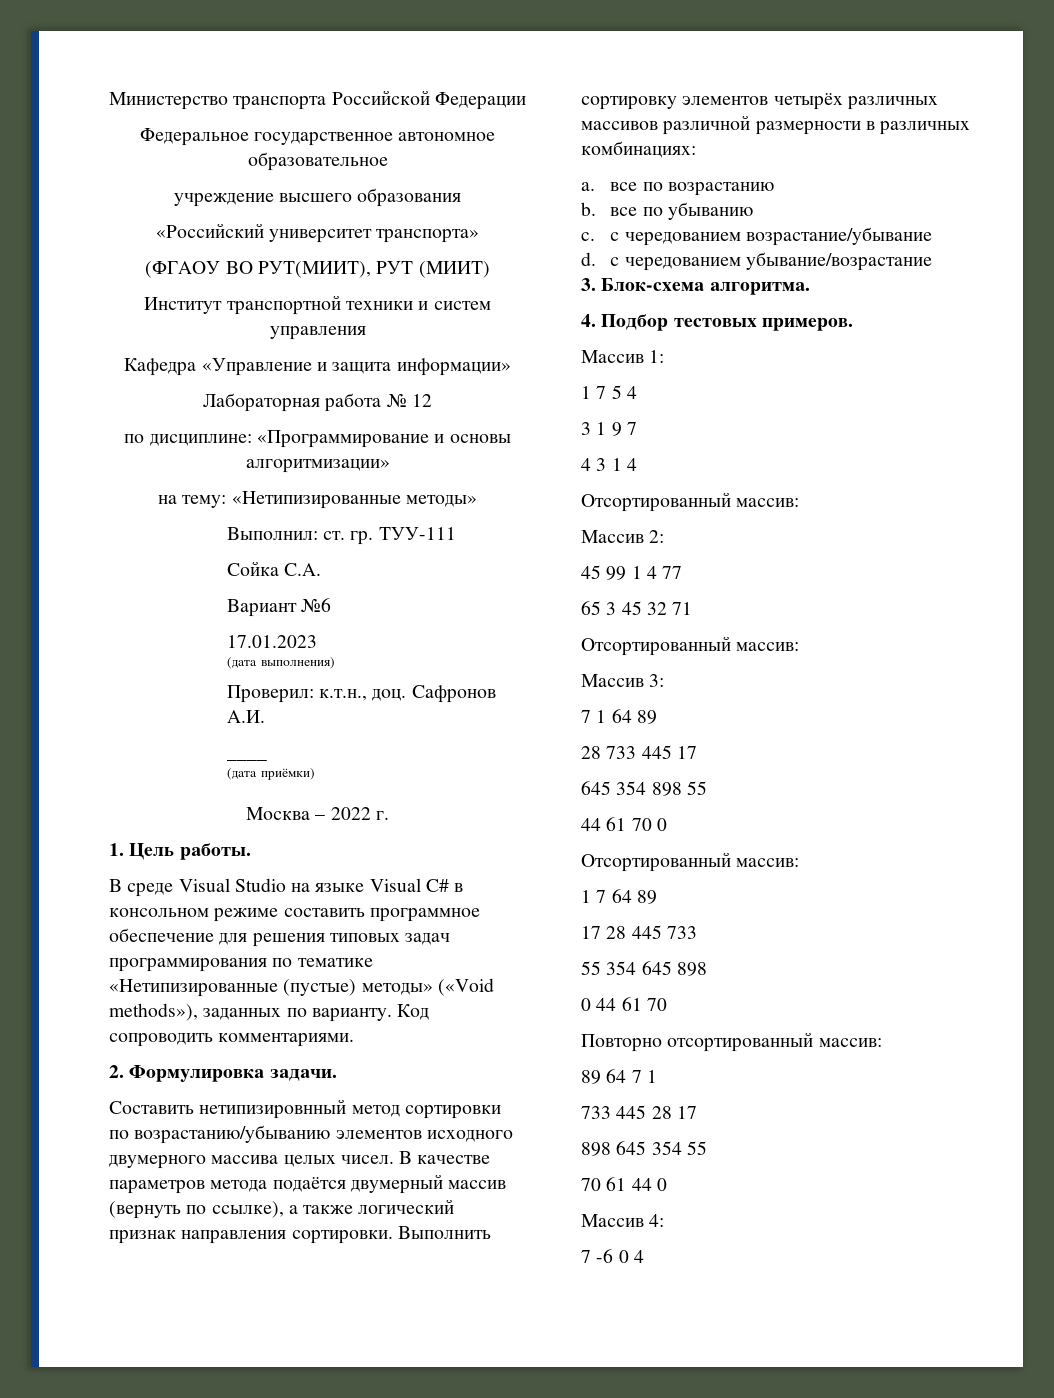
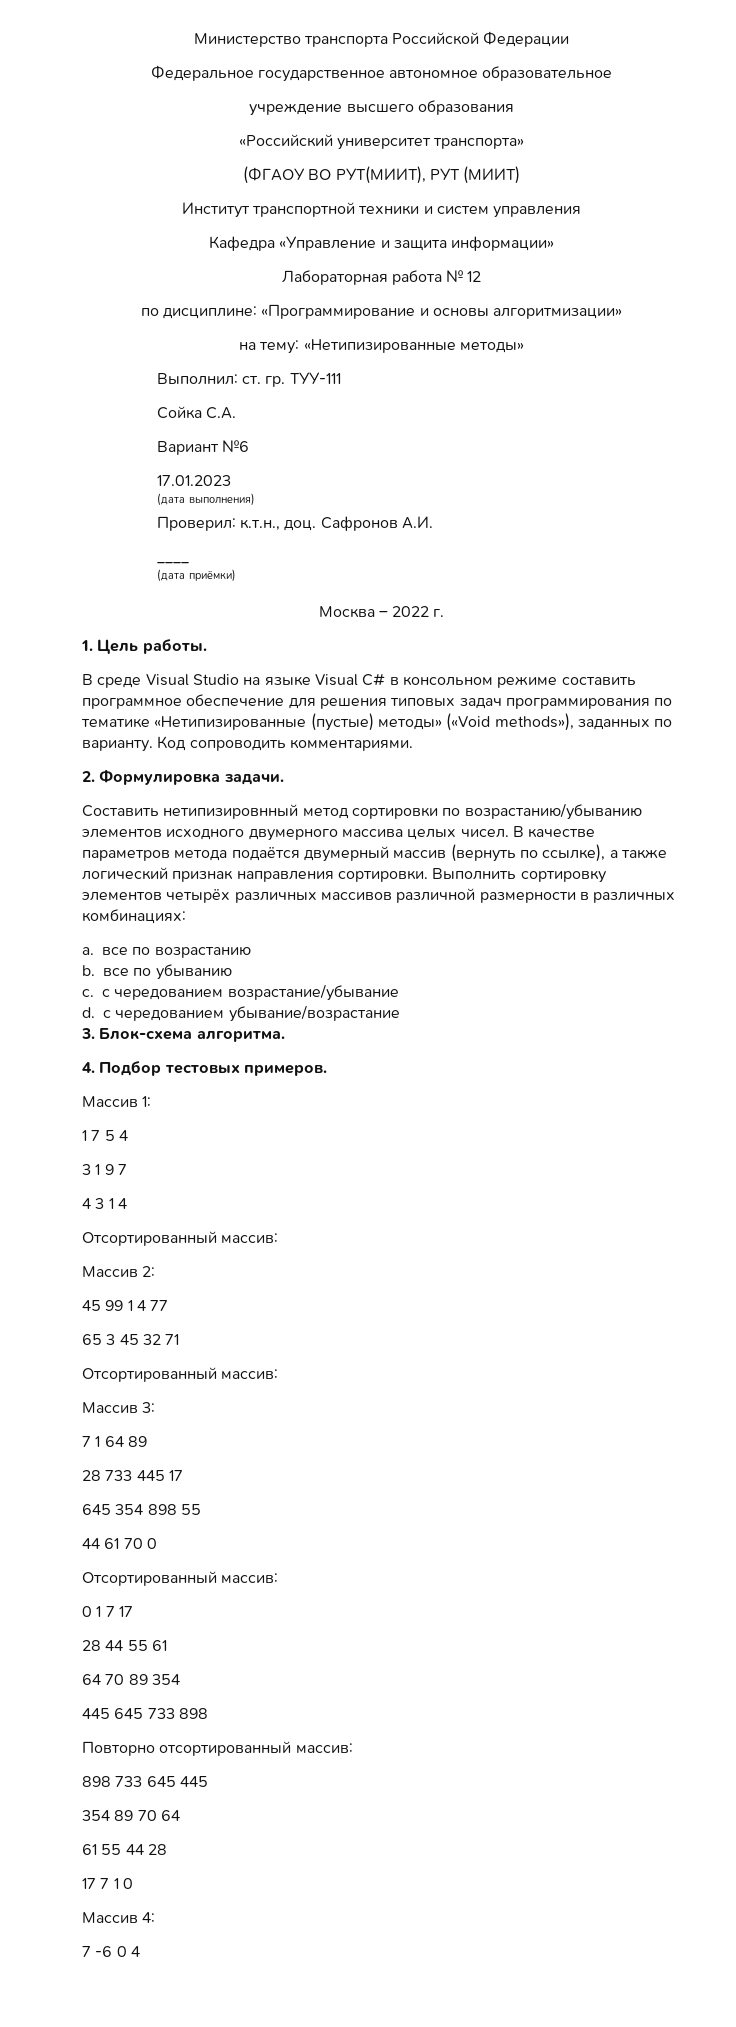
- 1 7 64 89
- 17 28 445 733
- 55 354 645 898
- 0 44 61 70
+ 0 1 7 17
+ 28 44 55 61
+ 64 70 89 354
+ 445 645 733 898
  Повторно отсортированный массив:
- 89 64 7 1
- 733 445 28 17
- 898 645 354 55
- 70 61 44 0
+ 898 733 645 445
+ 354 89 70 64
+ 61 55 44 28
+ 17 7 1 0

